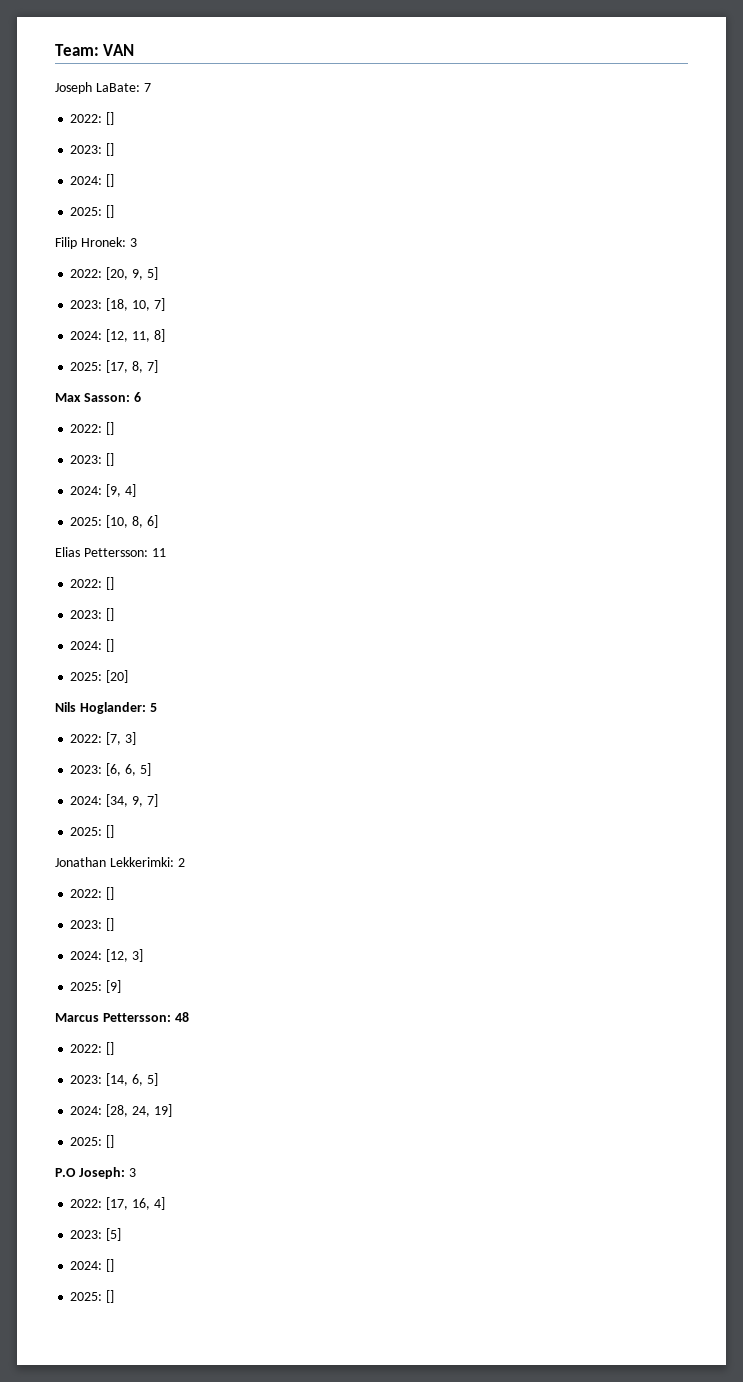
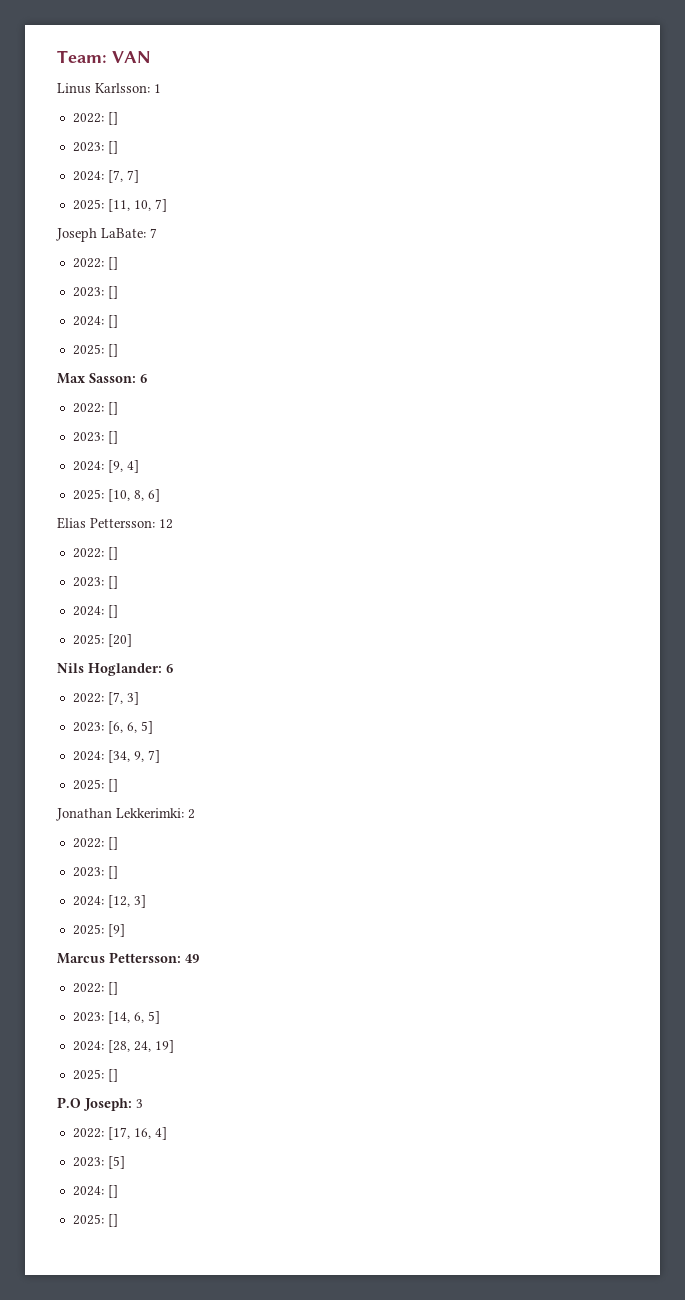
+ Linus Karlsson: 1
+ 2022: []
+ 2023: []
+ 2024: [7, 7]
+ 2025: [11, 10, 7]
- Filip Hronek: 3
- 2022: [20, 9, 5]
- 2023: [18, 10, 7]
- 2024: [12, 11, 8]
- 2025: [17, 8, 7]
- Elias Pettersson: 11
+ Elias Pettersson: 12
- Nils Hoglander: 5
+ Nils Hoglander: 6
- Marcus Pettersson: 48
+ Marcus Pettersson: 49

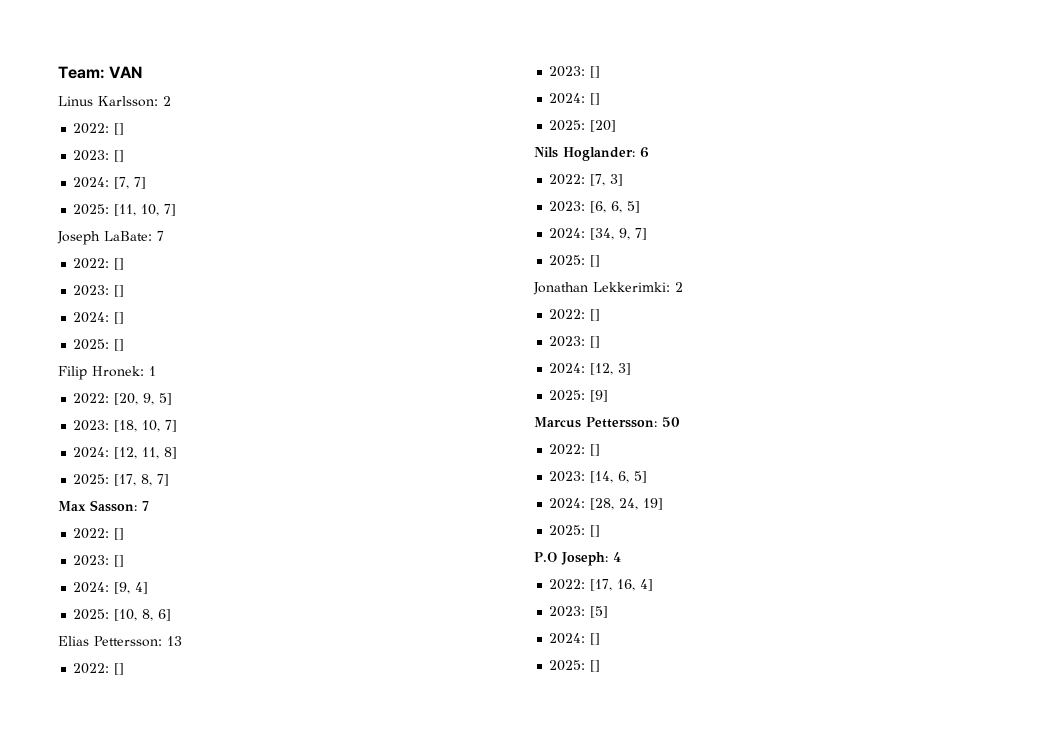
- Linus Karlsson: 1
+ Linus Karlsson: 2
+ Filip Hronek: 1
+ 2022: [20, 9, 5]
+ 2023: [18, 10, 7]
+ 2024: [12, 11, 8]
+ 2025: [17, 8, 7]
- Max Sasson: 6
+ Max Sasson: 7
- Elias Pettersson: 12
+ Elias Pettersson: 13
- Marcus Pettersson: 49
+ Marcus Pettersson: 50
- P.O Joseph: 3
+ P.O Joseph: 4

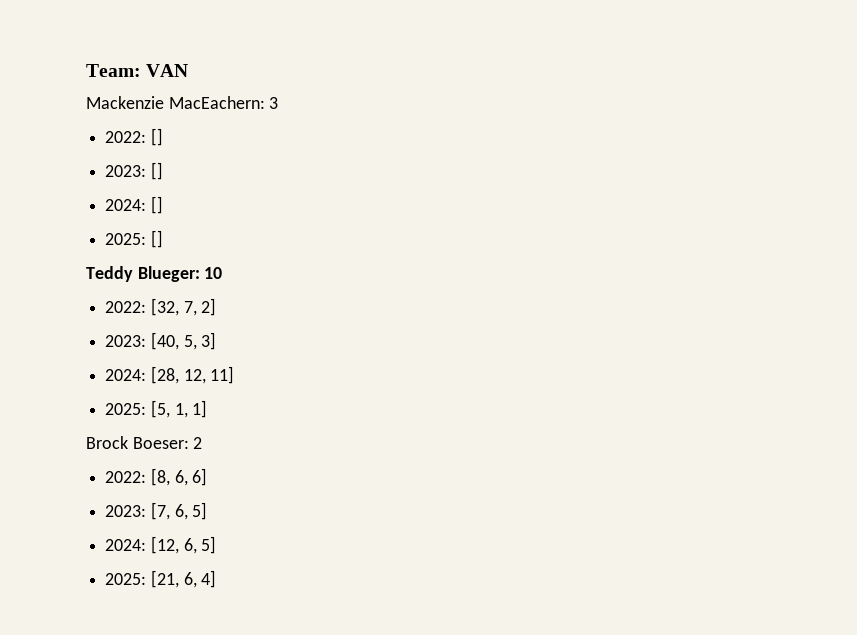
- Linus Karlsson: 2
- 2022: []
- 2023: []
- 2024: [7, 7]
- 2025: [11, 10, 7]
- Joseph LaBate: 7
+ Mackenzie MacEachern: 3
- Filip Hronek: 1
- 2022: [20, 9, 5]
- 2023: [18, 10, 7]
- 2024: [12, 11, 8]
- 2025: [17, 8, 7]
- Max Sasson: 7
- 2022: []
- 2023: []
- 2024: [9, 4]
- 2025: [10, 8, 6]
- Elias Pettersson: 13
- 2022: []
- 2023: []
- 2024: []
- 2025: [20]
- Nils Hoglander: 6
- 2022: [7, 3]
- 2023: [6, 6, 5]
- 2024: [34, 9, 7]
- 2025: []
- Jonathan Lekkerimki: 2
- 2022: []
- 2023: []
- 2024: [12, 3]
- 2025: [9]
- Marcus Pettersson: 50
- 2022: []
- 2023: [14, 6, 5]
- 2024: [28, 24, 19]
- 2025: []
- P.O Joseph: 4
- 2022: [17, 16, 4]
- 2023: [5]
- 2024: []
- 2025: []
+ Teddy Blueger: 10
+ 2022: [32, 7, 2]
+ 2023: [40, 5, 3]
+ 2024: [28, 12, 11]
+ 2025: [5, 1, 1]
+ Brock Boeser: 2
+ 2022: [8, 6, 6]
+ 2023: [7, 6, 5]
+ 2024: [12, 6, 5]
+ 2025: [21, 6, 4]

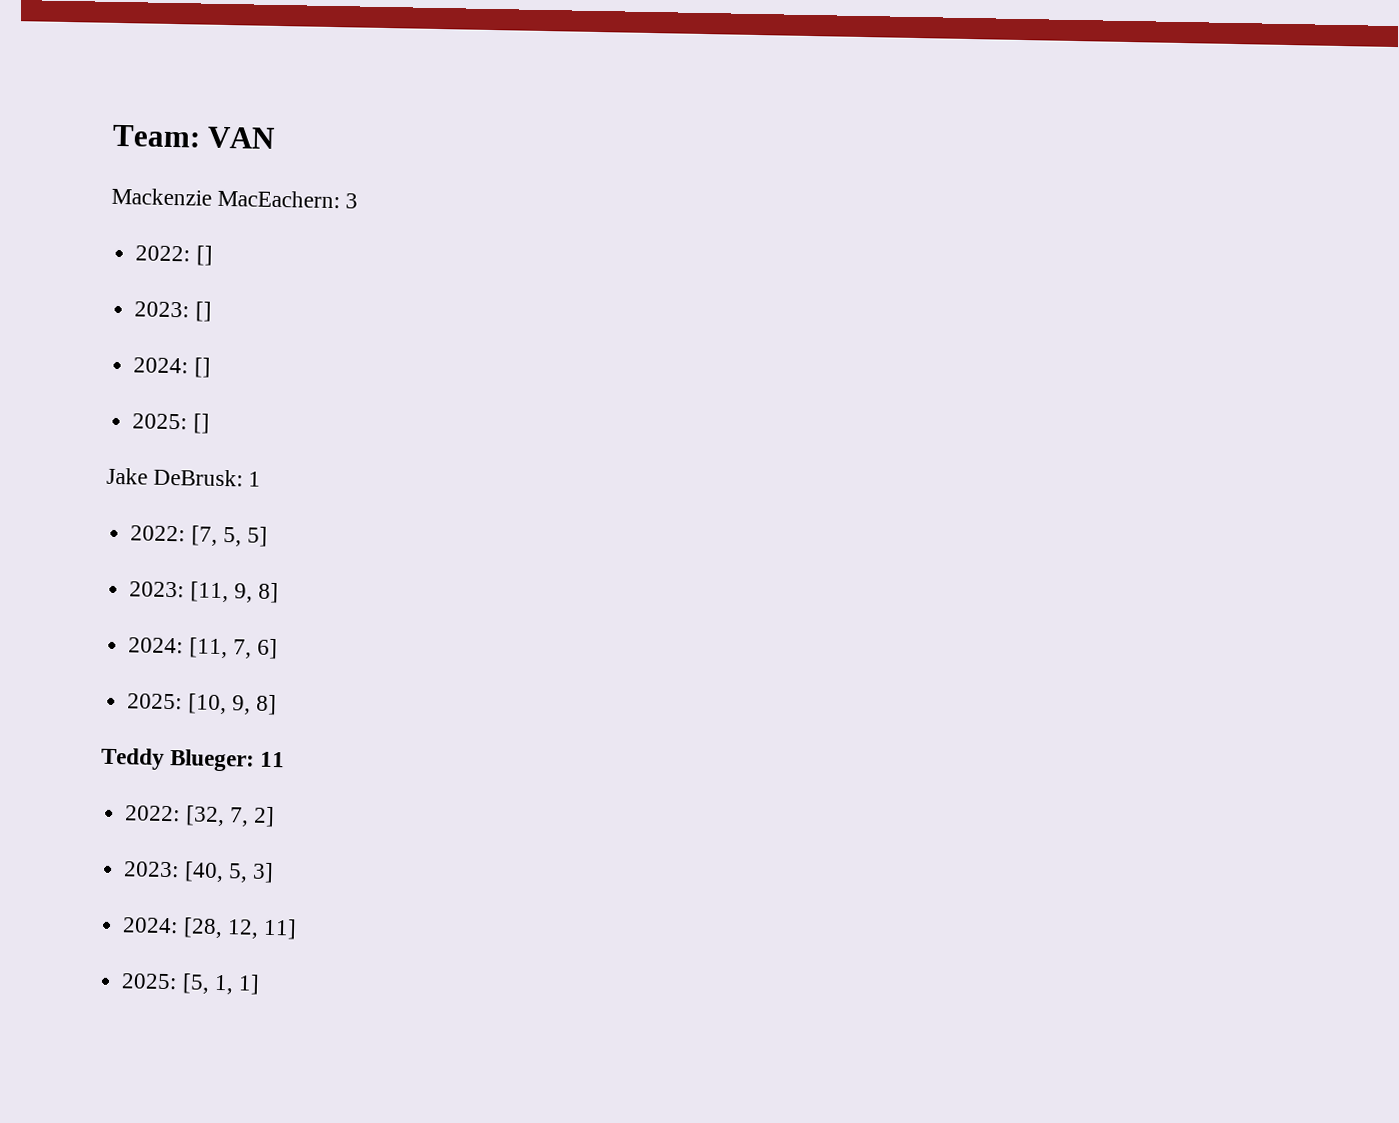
+ Jake DeBrusk: 1
+ 2022: [7, 5, 5]
+ 2023: [11, 9, 8]
+ 2024: [11, 7, 6]
+ 2025: [10, 9, 8]
- Teddy Blueger: 10
+ Teddy Blueger: 11
- Brock Boeser: 2
- 2022: [8, 6, 6]
- 2023: [7, 6, 5]
- 2024: [12, 6, 5]
- 2025: [21, 6, 4]

